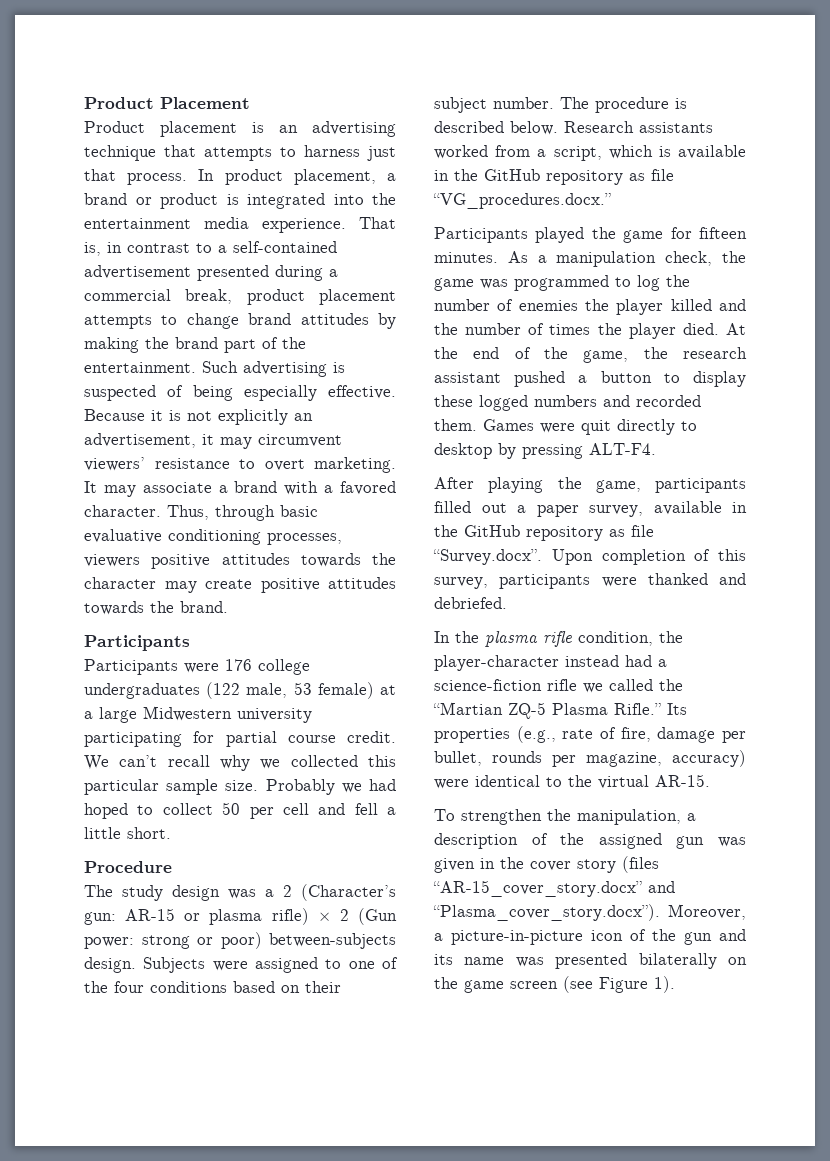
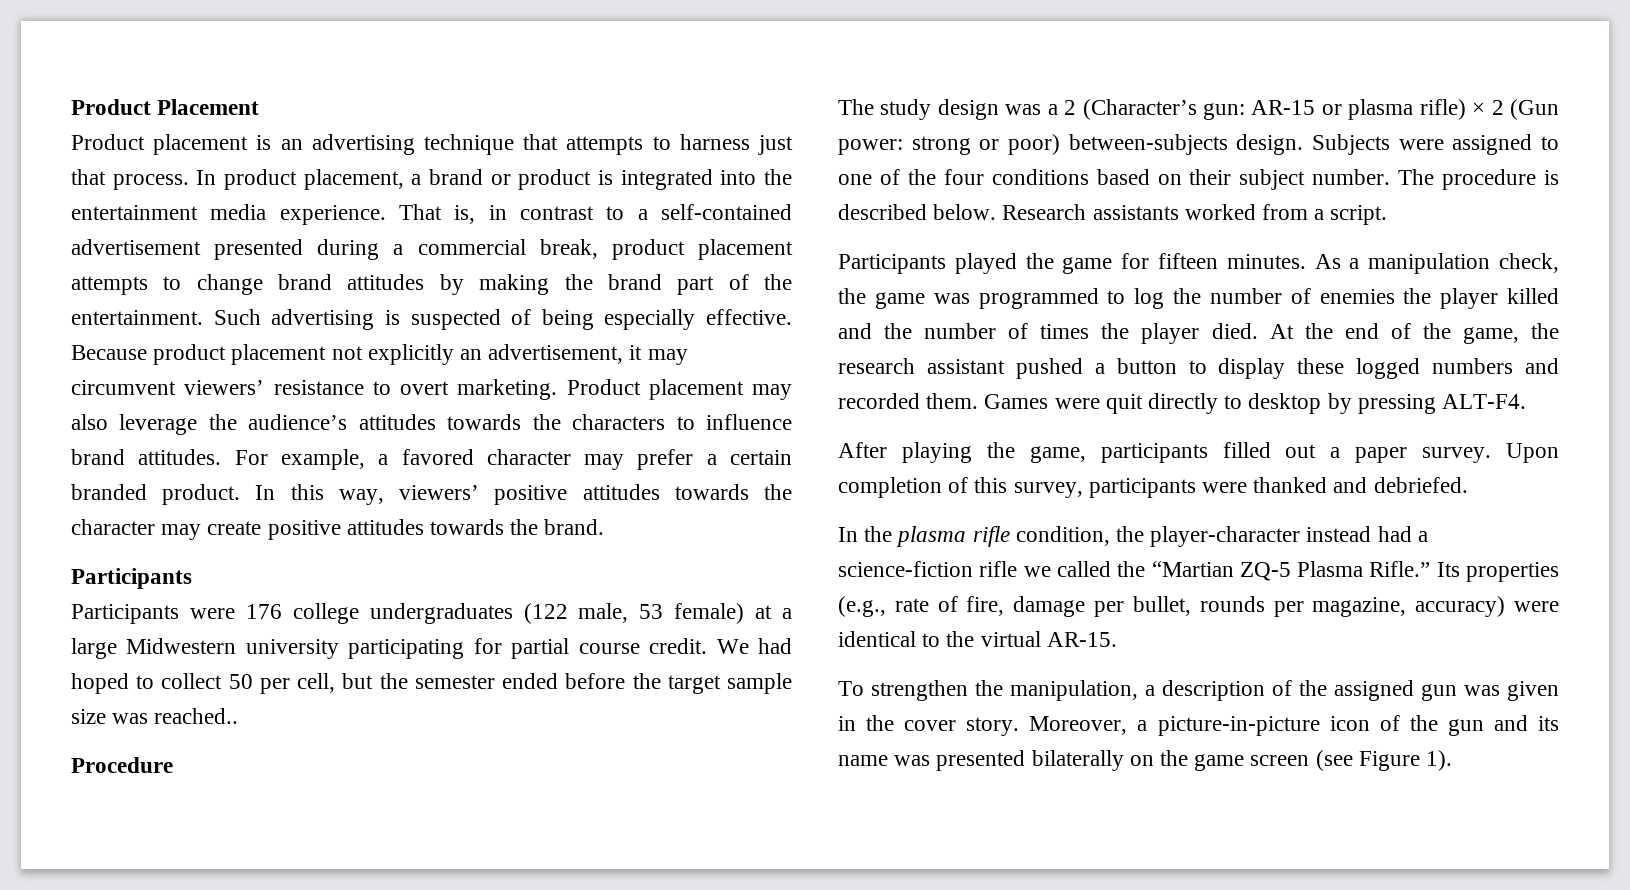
- Because it is not explicitly an advertisement, it may circumvent viewers’ resistance to overt marketing.
+ Because product placement not explicitly an advertisement, it may circumvent viewers’ resistance to overt marketing.
- It may associate a brand with a favored character. Thus, through basic evaluative conditioning processes, viewers positive attitudes towards the character may create positive attitudes towards the brand.
+ Product placement may also leverage the audience’s attitudes towards the characters to influence brand attitudes. For example, a favored character may prefer a certain branded product. In this way, viewers’ positive attitudes towards the character may create positive attitudes towards the brand.
- We can’t recall why we collected this particular sample size. Probably we had hoped to collect 50 per cell and fell a little short.
+ We had hoped to collect 50 per cell, but the semester ended before the target sample size was reached..
- Research assistants worked from a script, which is available in the GitHub repository as file “VG_procedures.docx.”
+ Research assistants worked from a script.
- After playing the game, participants filled out a paper survey, available in the GitHub repository as file “Survey.docx”. Upon completion of this survey, participants were thanked and debriefed.
+ After playing the game, participants filled out a paper survey. Upon completion of this survey, participants were thanked and debriefed.
- To strengthen the manipulation, a description of the assigned gun was given in the cover story (files “AR-15_cover_story.docx” and “Plasma_cover_story.docx”). Moreover, a picture-in-picture icon of the gun and its name was presented bilaterally on the game screen (see Figure 1).
+ To strengthen the manipulation, a description of the assigned gun was given in the cover story. Moreover, a picture-in-picture icon of the gun and its name was presented bilaterally on the game screen (see Figure 1).

